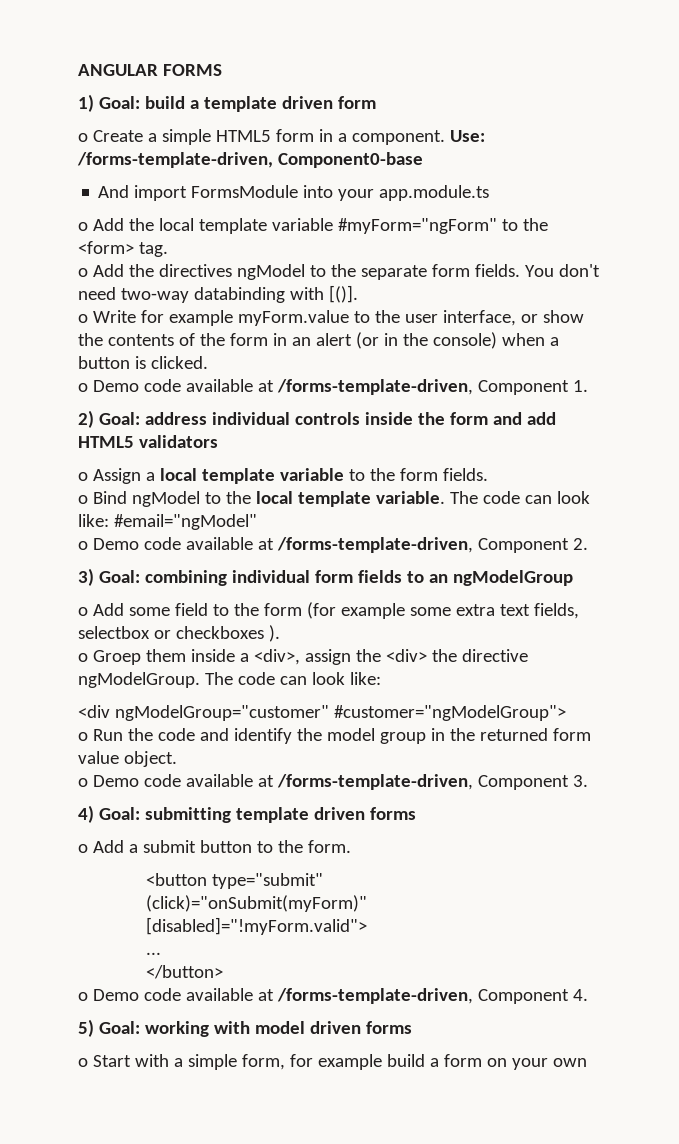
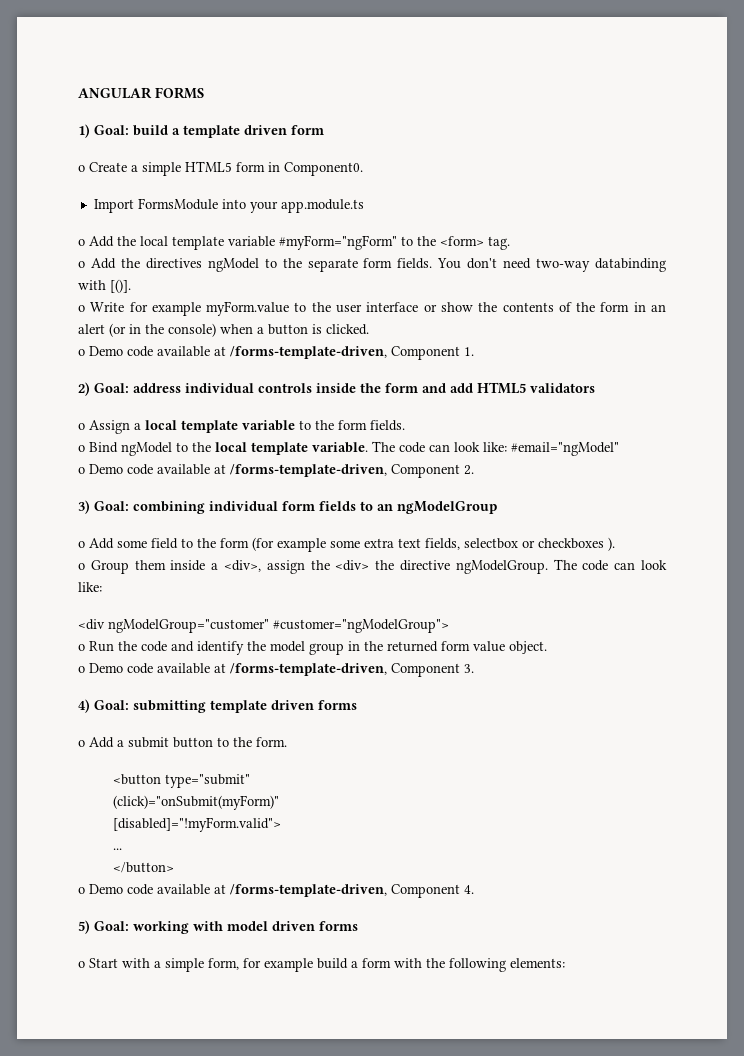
- o Create a simple HTML5 form in a component. Use: /forms-template-driven, Component0-base
- And import FormsModule into your app.module.ts
+ o Create a simple HTML5 form in Component0.
+ Import FormsModule into your app.module.ts
- o Write for example myForm.value to the user interface, or show the contents of the form in an alert (or in the console) when a button is clicked.
+ o Write for example myForm.value to the user interface or show the contents of the form in an alert (or in the console) when a button is clicked.
- o Groep them inside a <div>, assign the <div> the directive ngModelGroup.
+ o Group them inside a <div>, assign the <div> the directive ngModelGroup.
- o Start with a simple form, for example build a form on your own
+ o Start with a simple form, for example build a form with the following elements:

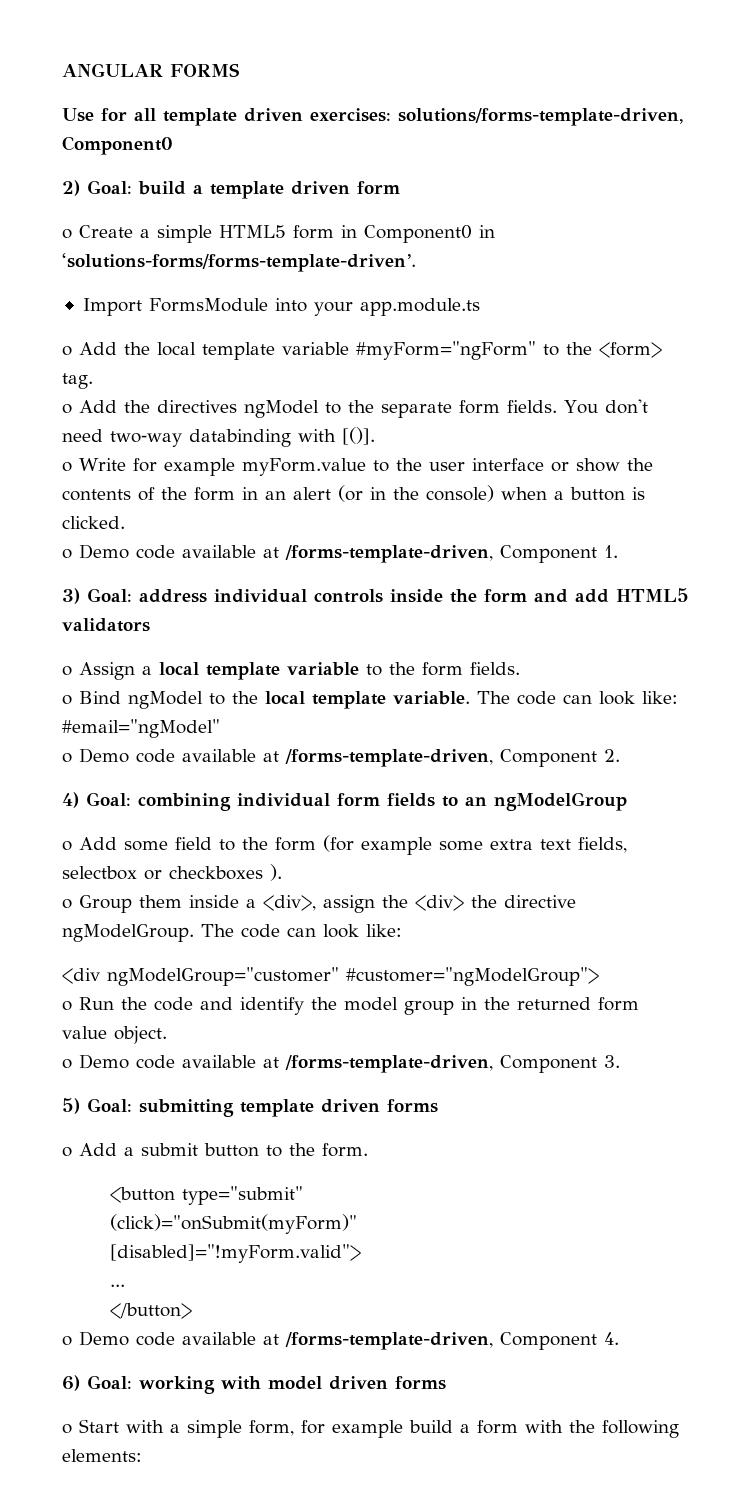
- 1) Goal: build a template driven form
+ Use for all template driven exercises: solutions/forms-template-driven, Component0
+ 2) Goal: build a template driven form
- o Create a simple HTML5 form in Component0.
+ o Create a simple HTML5 form in Component0 in ‘solutions-forms/forms-template-driven’.
- 2) Goal: address individual controls inside the form and add HTML5 validators
+ 3) Goal: address individual controls inside the form and add HTML5 validators
- 3) Goal: combining individual form fields to an ngModelGroup
+ 4) Goal: combining individual form fields to an ngModelGroup
- 4) Goal: submitting template driven forms
+ 5) Goal: submitting template driven forms
- 5) Goal: working with model driven forms
+ 6) Goal: working with model driven forms

